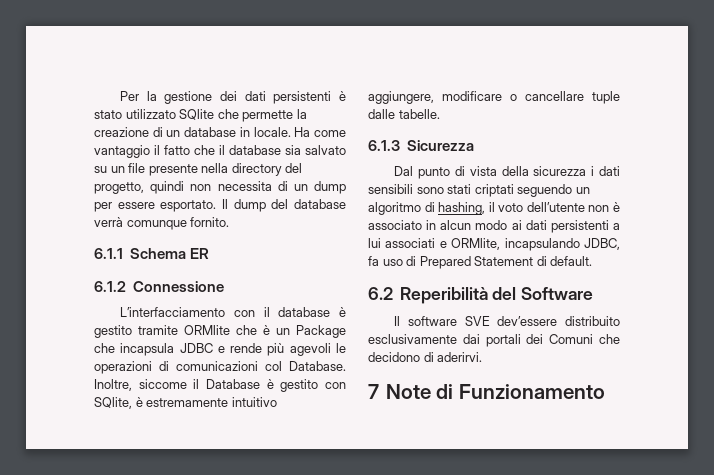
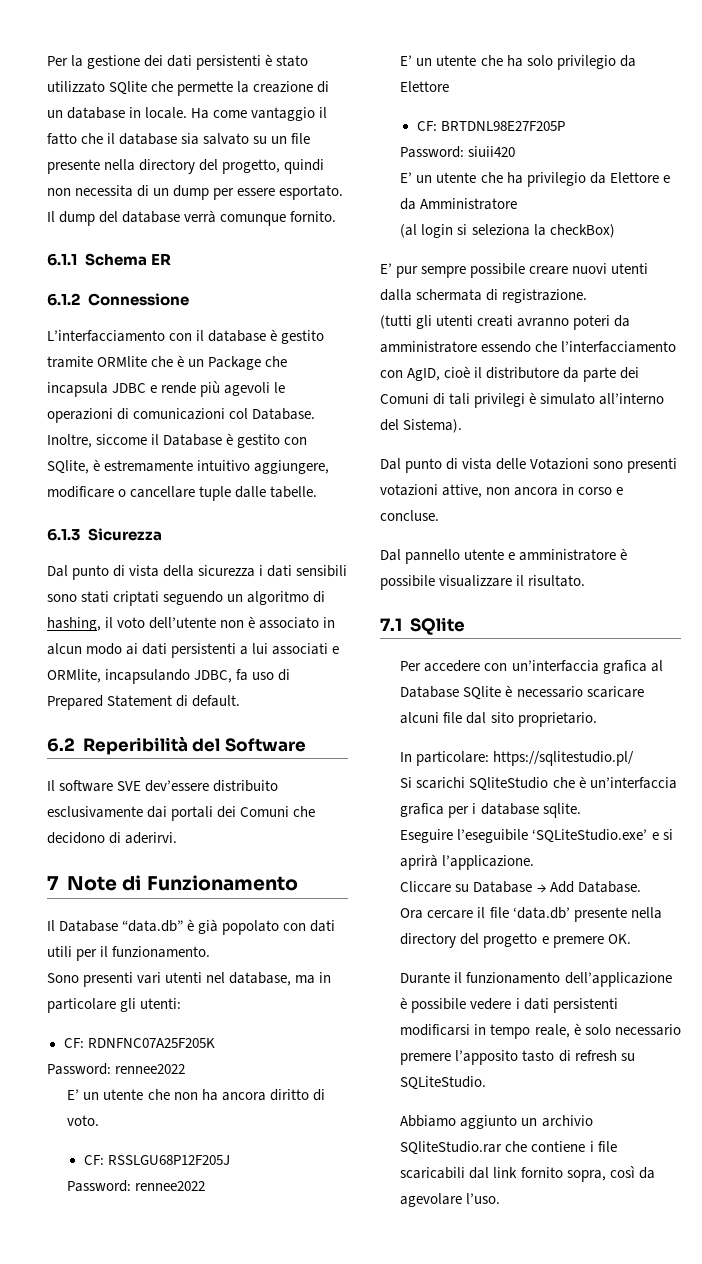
+ Il Database “data.db” è già popolato con dati utili per il funzionamento.
+ Sono presenti vari utenti nel database, ma in particolare gli utenti:
+ CF: RDNFNC07A25F205K
+ Password: rennee2022
+ E’ un utente che non ha ancora diritto di voto.
+ CF: RSSLGU68P12F205J
+ Password: rennee2022
+ E’ un utente che ha solo privilegio da Elettore
+ CF: BRTDNL98E27F205P
+ Password: siuii420
+ E’ un utente che ha privilegio da Elettore e da Amministratore
+ (al login si seleziona la checkBox)
+ E’ pur sempre possibile creare nuovi utenti dalla schermata di registrazione.
+ (tutti gli utenti creati avranno poteri da amministratore essendo che l’interfacciamento con AgID, cioè il distributore da parte dei Comuni di tali privilegi è simulato all’interno del Sistema).
+ Dal punto di vista delle Votazioni sono presenti votazioni attive, non ancora in corso e concluse.
+ Dal pannello utente e amministratore è possibile visualizzare il risultato.
+ 7.1 SQlite
+ Per accedere con un’interfaccia grafica al Database SQlite è necessario scaricare alcuni file dal sito proprietario.
+ In particolare: https://sqlitestudio.pl/
+ Si scarichi SQliteStudio che è un’interfaccia grafica per i database sqlite.
+ Eseguire l’eseguibile ‘SQLiteStudio.exe’ e si aprirà l’applicazione.
+ Cliccare su Database → Add Database.
+ Ora cercare il file ‘data.db’ presente nella directory del progetto e premere OK.
+ Durante il funzionamento dell’applicazione è possibile vedere i dati persistenti modificarsi in tempo reale, è solo necessario premere l’apposito tasto di refresh su SQLiteStudio.
+ Abbiamo aggiunto un archivio SQliteStudio.rar che contiene i file scaricabili dal link fornito sopra, così da agevolare l’uso.

